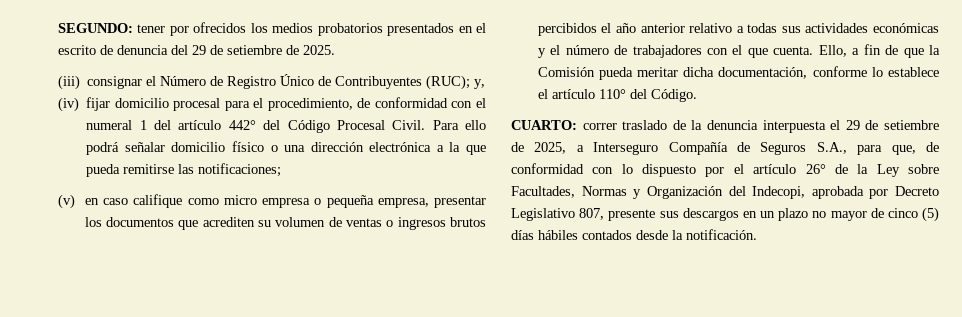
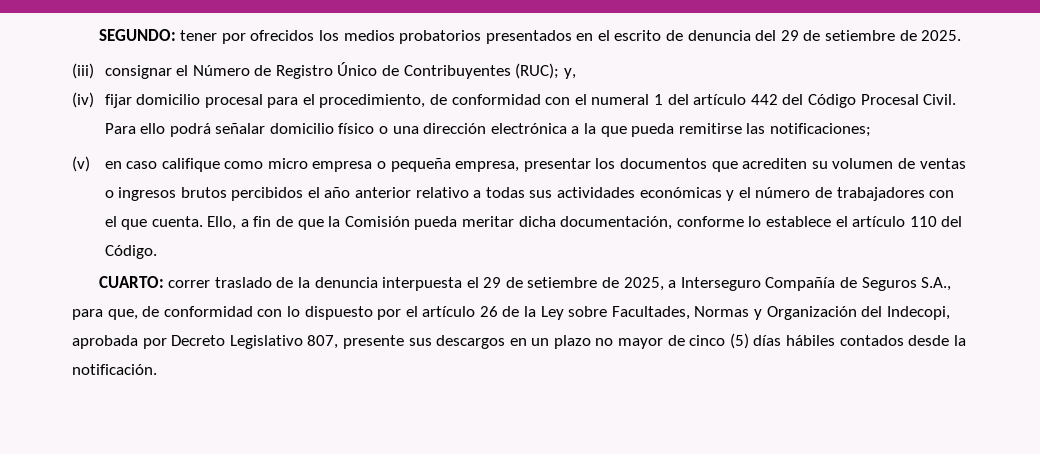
- (iv) fijar domicilio procesal para el procedimiento, de conformidad con el numeral 1 del artículo 442° del Código Procesal Civil.
+ (iv) fijar domicilio procesal para el procedimiento, de conformidad con el numeral 1 del artículo 442 del Código Procesal Civil.
- Ello, a fin de que la Comisión pueda meritar dicha documentación, conforme lo establece el artículo 110° del Código.
+ Ello, a fin de que la Comisión pueda meritar dicha documentación, conforme lo establece el artículo 110 del Código.
- correr traslado de la denuncia interpuesta el 29 de setiembre de 2025, a Interseguro Compañía de Seguros S.A., para que, de conformidad con lo dispuesto por el artículo 26° de la Ley sobre Facultades, Normas y Organización del Indecopi, aprobada por Decreto Legislativo 807, presente sus descargos en un plazo no mayor de cinco (5) días hábiles contados desde la notificación.
+ correr traslado de la denuncia interpuesta el 29 de setiembre de 2025, a Interseguro Compañía de Seguros S.A., para que, de conformidad con lo dispuesto por el artículo 26 de la Ley sobre Facultades, Normas y Organización del Indecopi, aprobada por Decreto Legislativo 807, presente sus descargos en un plazo no mayor de cinco (5) días hábiles contados desde la notificación.

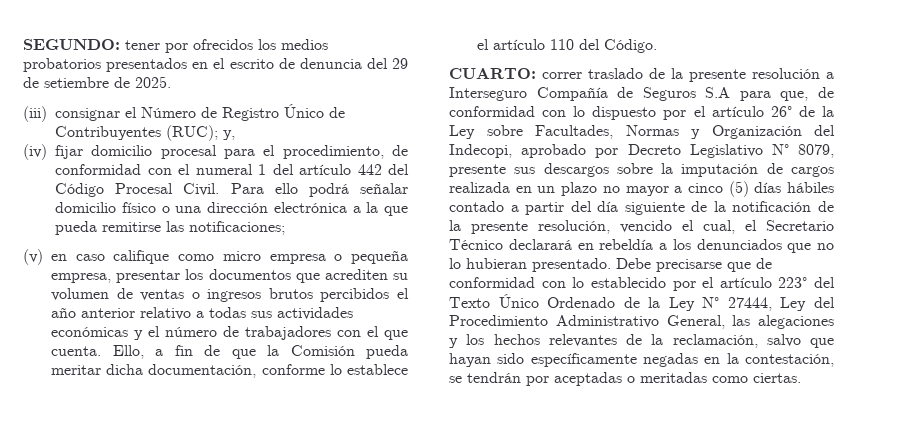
- CUARTO: correr traslado de la denuncia interpuesta el 29 de setiembre de 2025, a Interseguro Compañía de Seguros S.A., para que, de conformidad con lo dispuesto por el artículo 26 de la Ley sobre Facultades, Normas y Organización del Indecopi, aprobada por Decreto Legislativo 807, presente sus descargos en un plazo no mayor de cinco (5) días hábiles contados desde la notificación.
+ CUARTO: correr traslado de la presente resolución a Interseguro Compañía de Seguros S.A para que, de conformidad con lo dispuesto por el artículo 26° de la Ley sobre Facultades, Normas y Organización del Indecopi, aprobado por Decreto Legislativo N° 8079, presente sus descargos sobre la imputación de cargos realizada en un plazo no mayor a cinco (5) días hábiles contado a partir del día siguiente de la notificación de la presente resolución, vencido el cual, el Secretario Técnico declarará en rebeldía a los denunciados que no lo hubieran presentado. Debe precisarse que de conformidad con lo establecido por el artículo 223° del Texto Único Ordenado de la Ley N° 27444, Ley del Procedimiento Administrativo General, las alegaciones y los hechos relevantes de la reclamación, salvo que hayan sido específicamente negadas en la contestación, se tendrán por aceptadas o meritadas como ciertas.

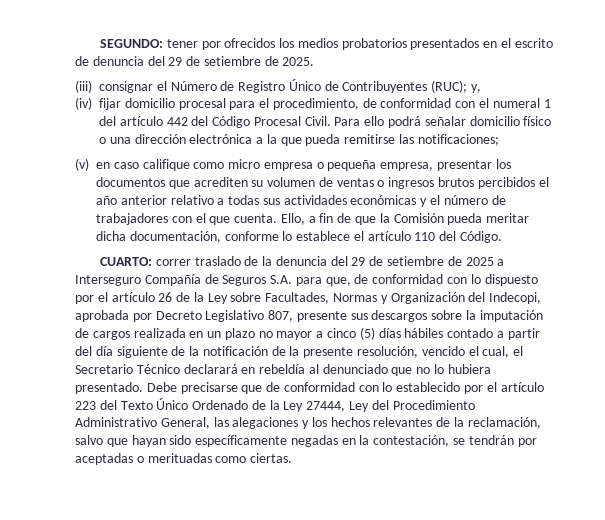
- correr traslado de la presente resolución a Interseguro Compañía de Seguros S.A para que, de conformidad con lo dispuesto por el artículo 26° de la Ley sobre Facultades, Normas y Organización del Indecopi, aprobado por Decreto Legislativo N° 8079, presente sus descargos sobre la imputación de cargos realizada en un plazo no mayor a cinco (5) días hábiles contado a partir del día siguiente de la notificación de la presente resolución, vencido el cual, el Secretario Técnico declarará en rebeldía a los denunciados que no lo hubieran presentado.
+ correr traslado de la denuncia del 29 de setiembre de 2025 a Interseguro Compañía de Seguros S.A. para que, de conformidad con lo dispuesto por el artículo 26 de la Ley sobre Facultades, Normas y Organización del Indecopi, aprobada por Decreto Legislativo 807, presente sus descargos sobre la imputación de cargos realizada en un plazo no mayor a cinco (5) días hábiles contado a partir del día siguiente de la notificación de la presente resolución, vencido el cual, el Secretario Técnico declarará en rebeldía al denunciado que no lo hubiera presentado.
- Debe precisarse que de conformidad con lo establecido por el artículo 223° del Texto Único Ordenado de la Ley N° 27444, Ley del Procedimiento Administrativo General, las alegaciones y los hechos relevantes de la reclamación, salvo que hayan sido específicamente negadas en la contestación, se tendrán por aceptadas o meritadas como ciertas.
+ Debe precisarse que de conformidad con lo establecido por el artículo 223 del Texto Único Ordenado de la Ley 27444, Ley del Procedimiento Administrativo General, las alegaciones y los hechos relevantes de la reclamación, salvo que hayan sido específicamente negadas en la contestación, se tendrán por aceptadas o merituadas como ciertas.

